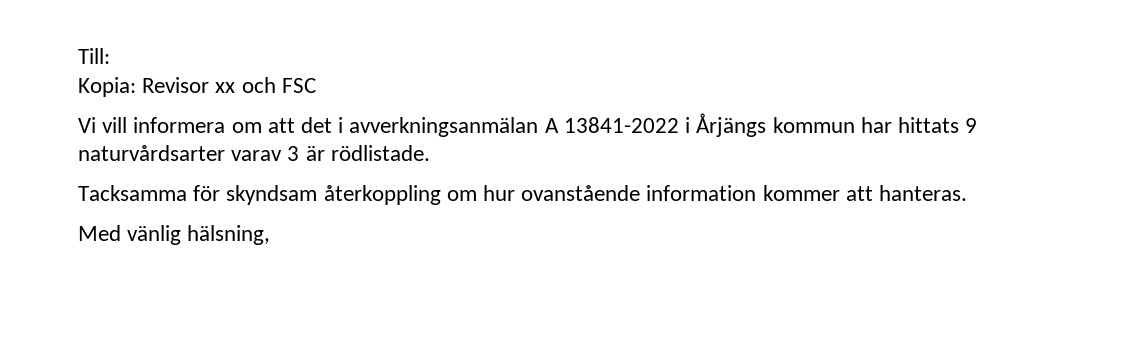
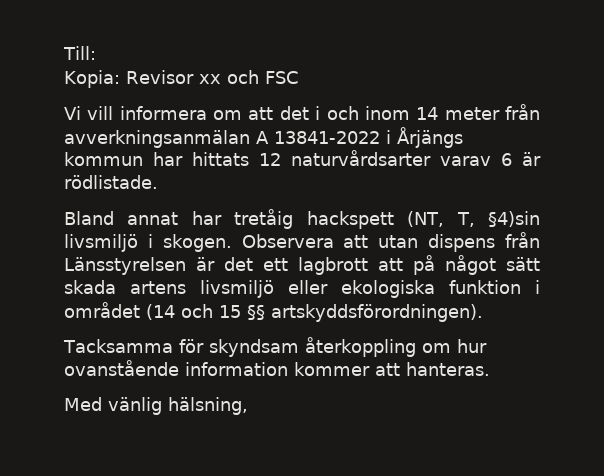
- Vi vill informera om att det i avverkningsanmälan A 13841-2022 i Årjängs kommun har hittats 9 naturvårdsarter varav 3 är rödlistade.
+ Vi vill informera om att det i och inom 14 meter från avverkningsanmälan A 13841-2022 i Årjängs kommun har hittats 12 naturvårdsarter varav 6 är rödlistade.
+ Bland annat har tretåig hackspett (NT, T, §4)sin livsmiljö i skogen. Observera att utan dispens från Länsstyrelsen är det ett lagbrott att på något sätt skada artens livsmiljö eller ekologiska funktion i området (14 och 15 §§ artskyddsförordningen).

